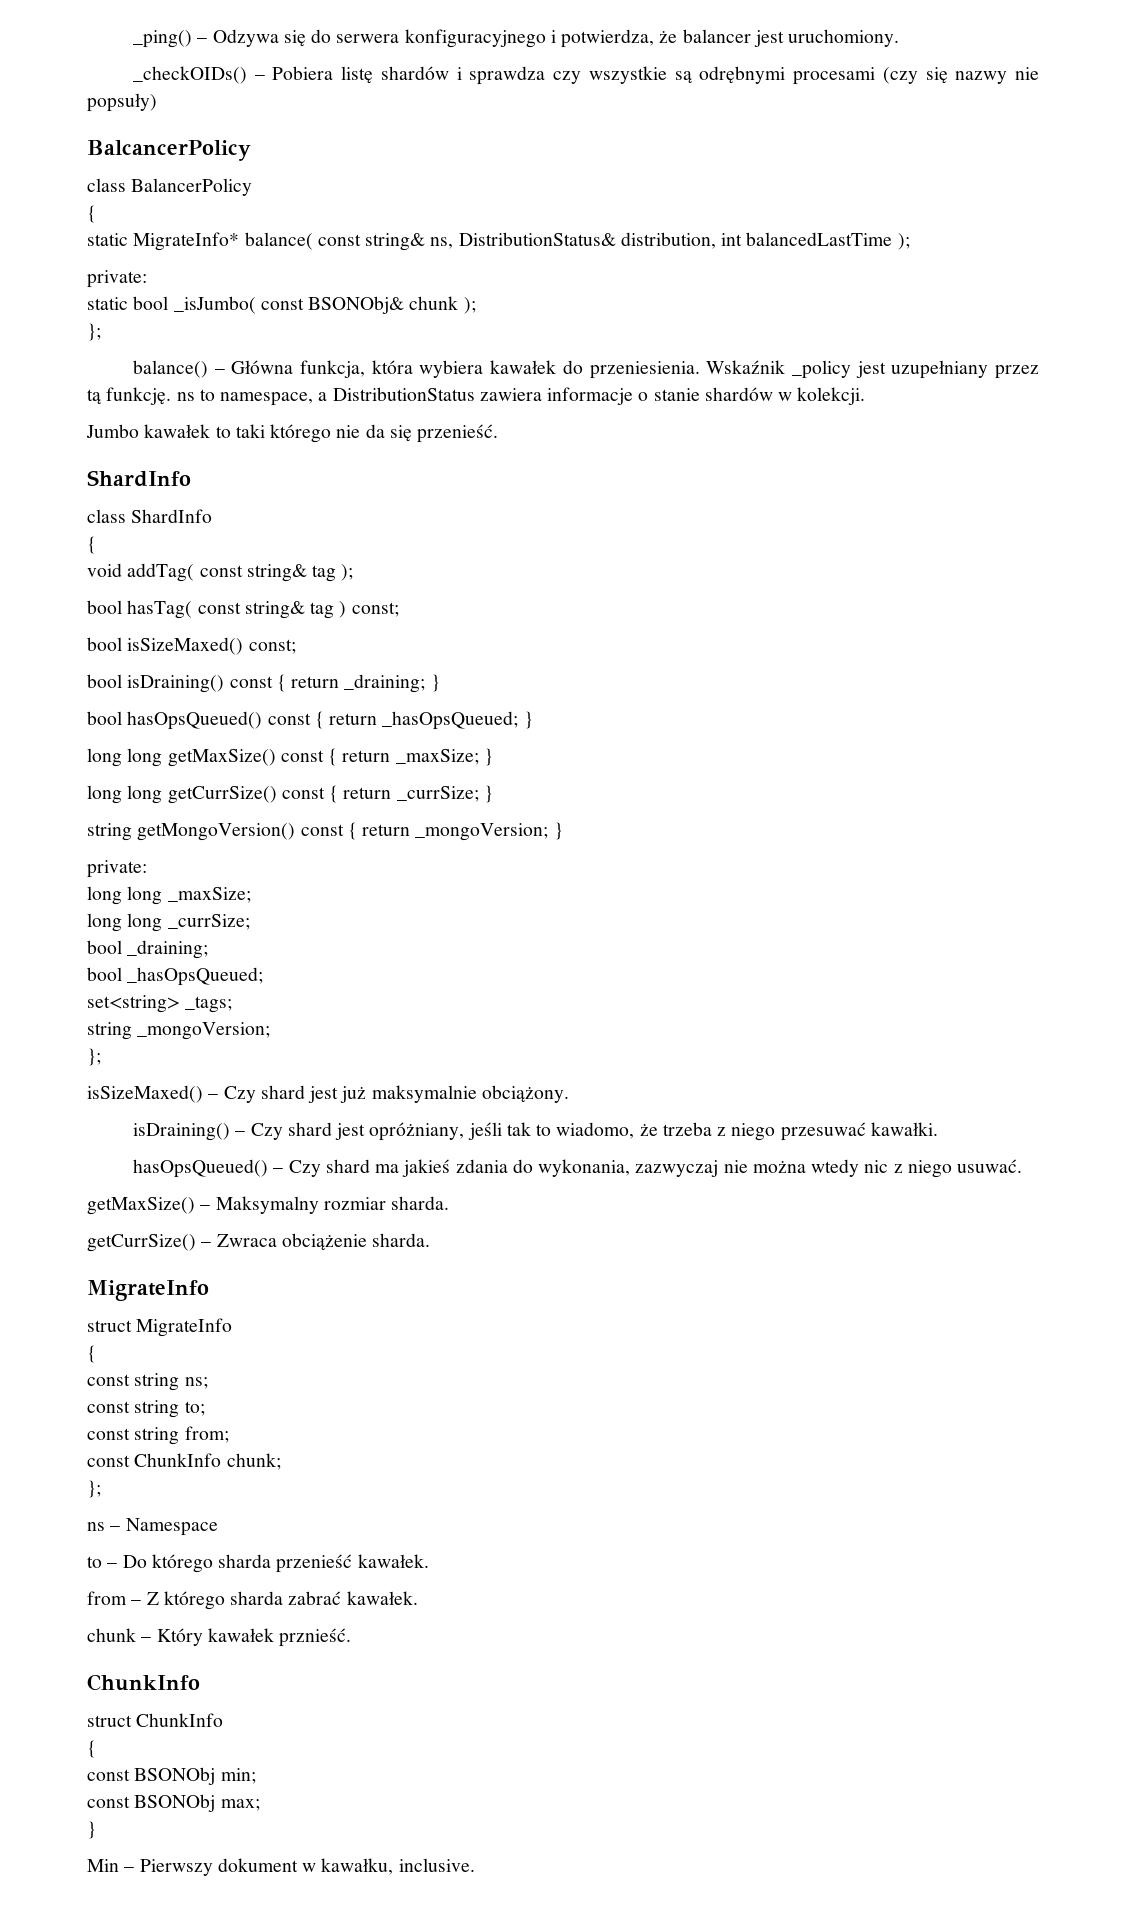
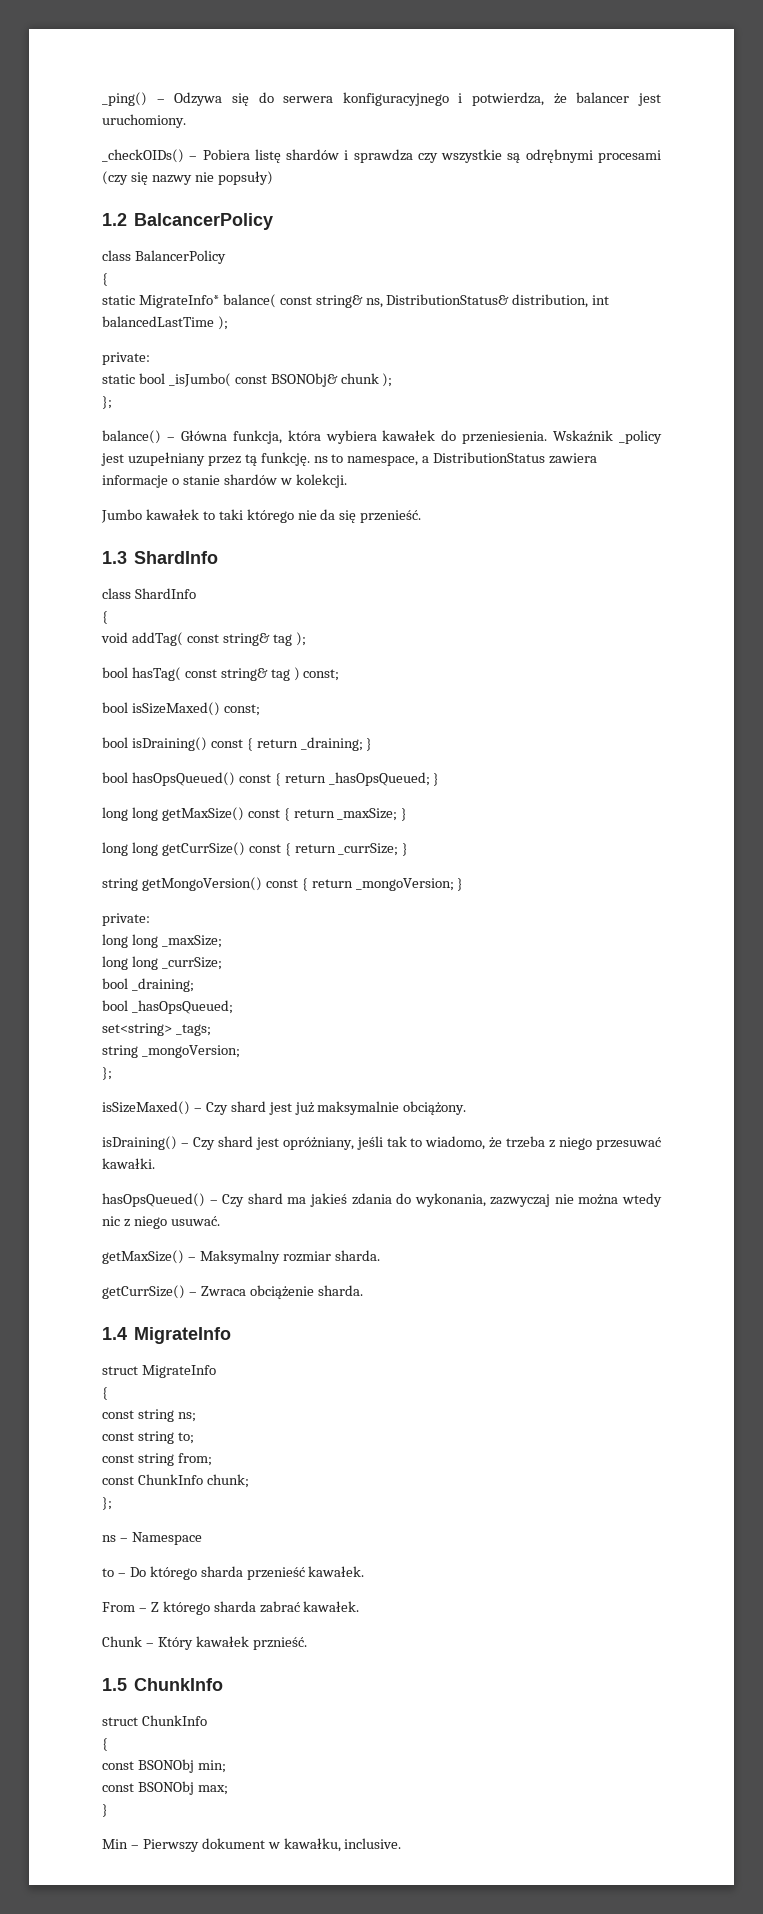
- BalcancerPolicy
+ 1.2 BalcancerPolicy
  Jumbo kawałek to taki którego nie da się przenieść.
- ShardInfo
+ 1.3 ShardInfo
  getCurrSize() – Zwraca obciążenie sharda.
- MigrateInfo
+ 1.4 MigrateInfo
- from – Z którego sharda zabrać kawałek.
+ From – Z którego sharda zabrać kawałek.
- chunk – Który kawałek prznieść.
- ChunkInfo
+ Chunk – Który kawałek prznieść.
+ 1.5 ChunkInfo

